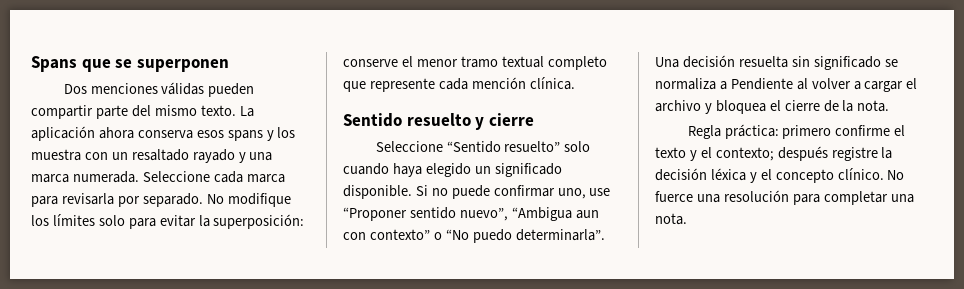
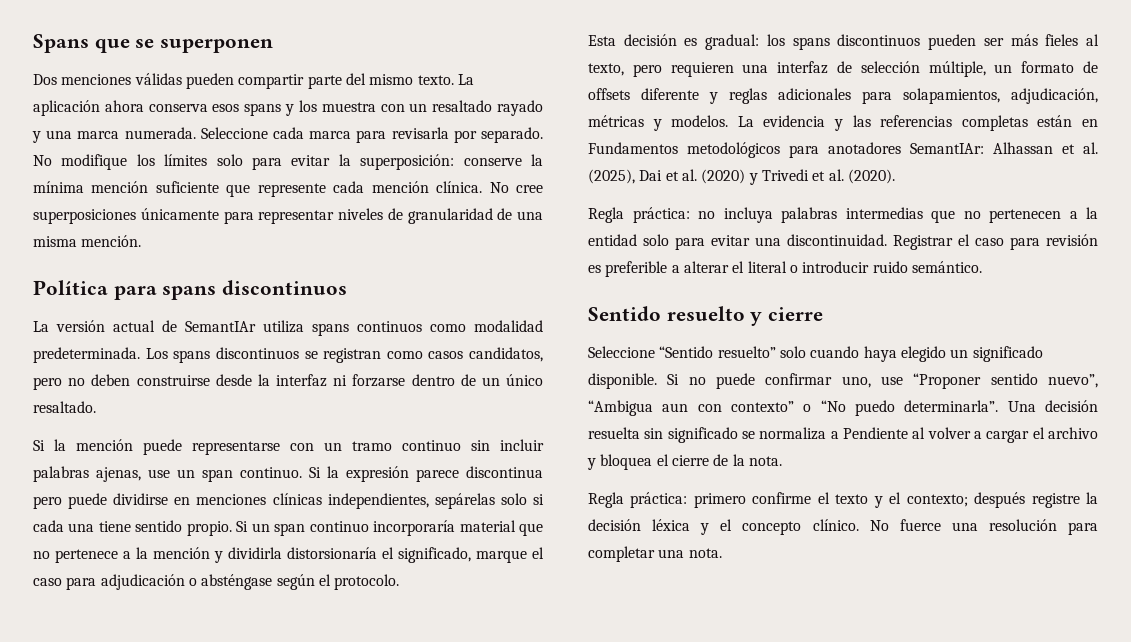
- No modifique los límites solo para evitar la superposición: conserve el menor tramo textual completo que represente cada mención clínica.
+ No modifique los límites solo para evitar la superposición: conserve la mínima mención suficiente que represente cada mención clínica. No cree superposiciones únicamente para representar niveles de granularidad de una misma mención.
+ Política para spans discontinuos
+ La versión actual de SemantIAr utiliza spans continuos como modalidad predeterminada. Los spans discontinuos se registran como casos candidatos, pero no deben construirse desde la interfaz ni forzarse dentro de un único resaltado.
+ Si la mención puede representarse con un tramo continuo sin incluir palabras ajenas, use un span continuo. Si la expresión parece discontinua pero puede dividirse en menciones clínicas independientes, sepárelas solo si cada una tiene sentido propio. Si un span continuo incorporaría material que no pertenece a la mención y dividirla distorsionaría el significado, marque el caso para adjudicación o absténgase según el protocolo.
+ Esta decisión es gradual: los spans discontinuos pueden ser más fieles al texto, pero requieren una interfaz de selección múltiple, un formato de offsets diferente y reglas adicionales para solapamientos, adjudicación, métricas y modelos. La evidencia y las referencias completas están en Fundamentos metodológicos para anotadores SemantIAr: Alhassan et al. (2025), Dai et al. (2020) y Trivedi et al. (2020).
+ Regla práctica: no incluya palabras intermedias que no pertenecen a la entidad solo para evitar una discontinuidad. Registrar el caso para revisión es preferible a alterar el literal o introducir ruido semántico.

